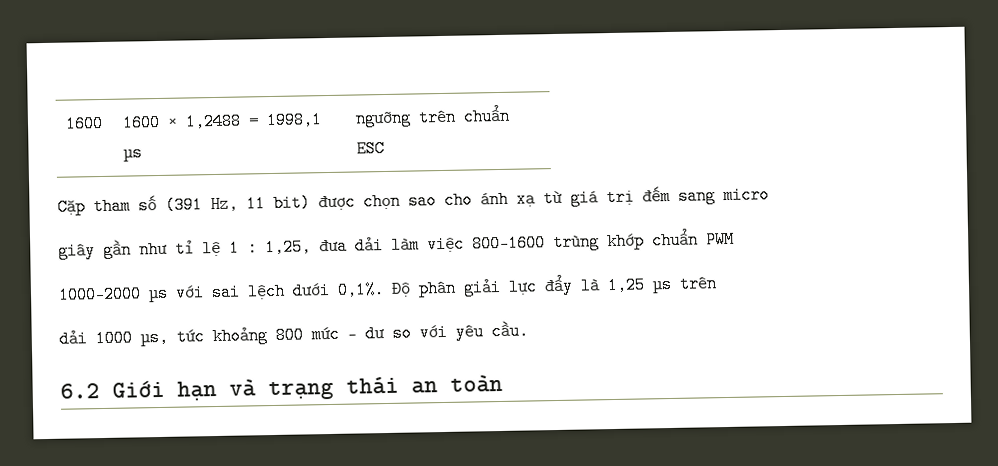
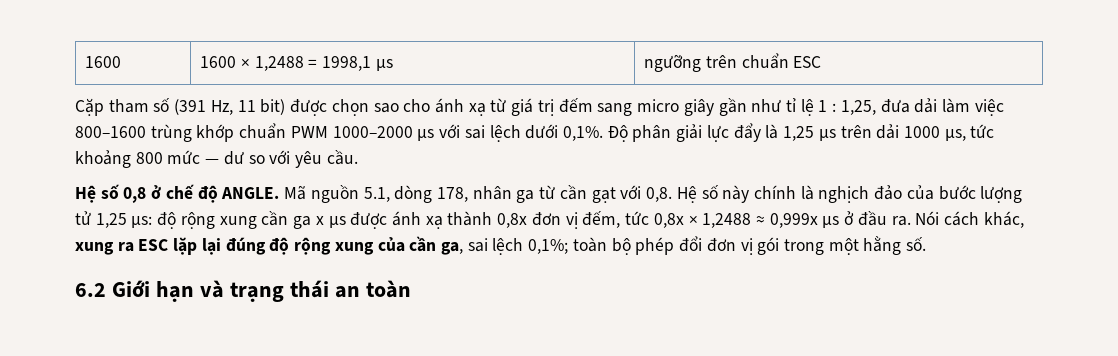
- Cặp tham số (391 Hz, 11 bit) được chọn sao cho ánh xạ từ giá trị đếm sang micro
- giây gần như tỉ lệ 1 : 1,25, đưa dải làm việc 800–1600 trùng khớp chuẩn PWM
- 1000–2000 µs với sai lệch dưới 0,1%.
+ Cặp tham số (391 Hz, 11 bit) được chọn sao cho ánh xạ từ giá trị đếm sang micro giây gần như tỉ lệ 1 : 1,25, đưa dải làm việc 800–1600 trùng khớp chuẩn PWM 1000–2000 µs với sai lệch dưới 0,1%.
- Độ phân giải lực đẩy là 1,25 µs trên
- dải 1000 µs, tức khoảng 800 mức — dư so với yêu cầu.
+ Độ phân giải lực đẩy là 1,25 µs trên dải 1000 µs, tức khoảng 800 mức — dư so với yêu cầu.
+ Hệ số 0,8 ở chế độ ANGLE. Mã nguồn 5.1, dòng 178, nhân ga từ cần gạt với 0,8. Hệ số này chính là nghịch đảo của bước lượng tử 1,25 µs: độ rộng xung cần ga x µs được ánh xạ thành 0,8x đơn vị đếm, tức 0,8x × 1,2488 ≈ 0,999x µs ở đầu ra. Nói cách khác, xung ra ESC lặp lại đúng độ rộng xung của cần ga, sai lệch 0,1%; toàn bộ phép đổi đơn vị gói trong một hằng số.

